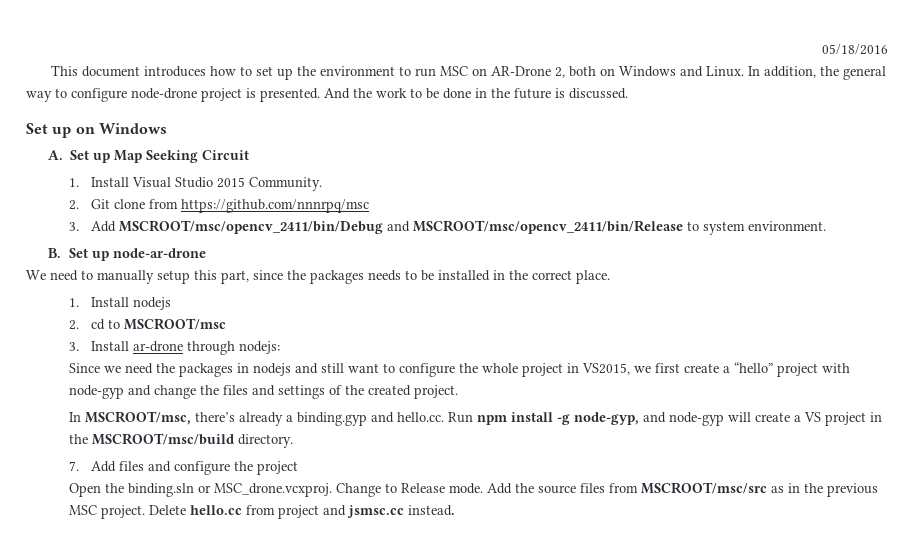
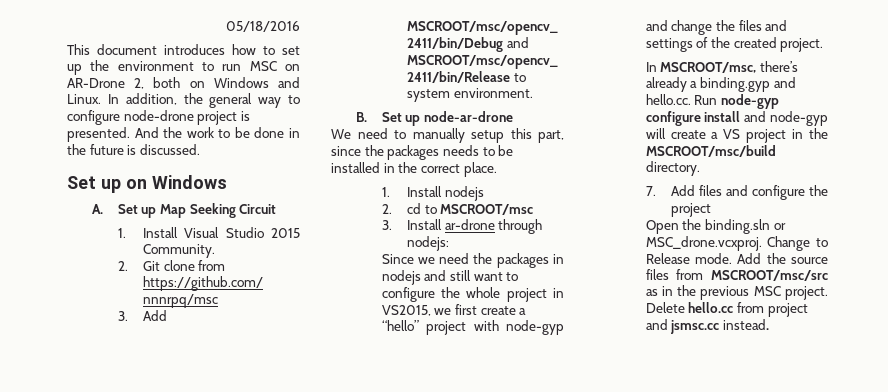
- In MSCROOT/msc, there’s already a binding.gyp and hello.cc. Run npm install -g node-gyp, and node-gyp will create a VS project in the MSCROOT/msc/build directory.
+ In MSCROOT/msc, there’s already a binding.gyp and hello.cc. Run node-gyp configure install and node-gyp will create a VS project in the MSCROOT/msc/build directory.

